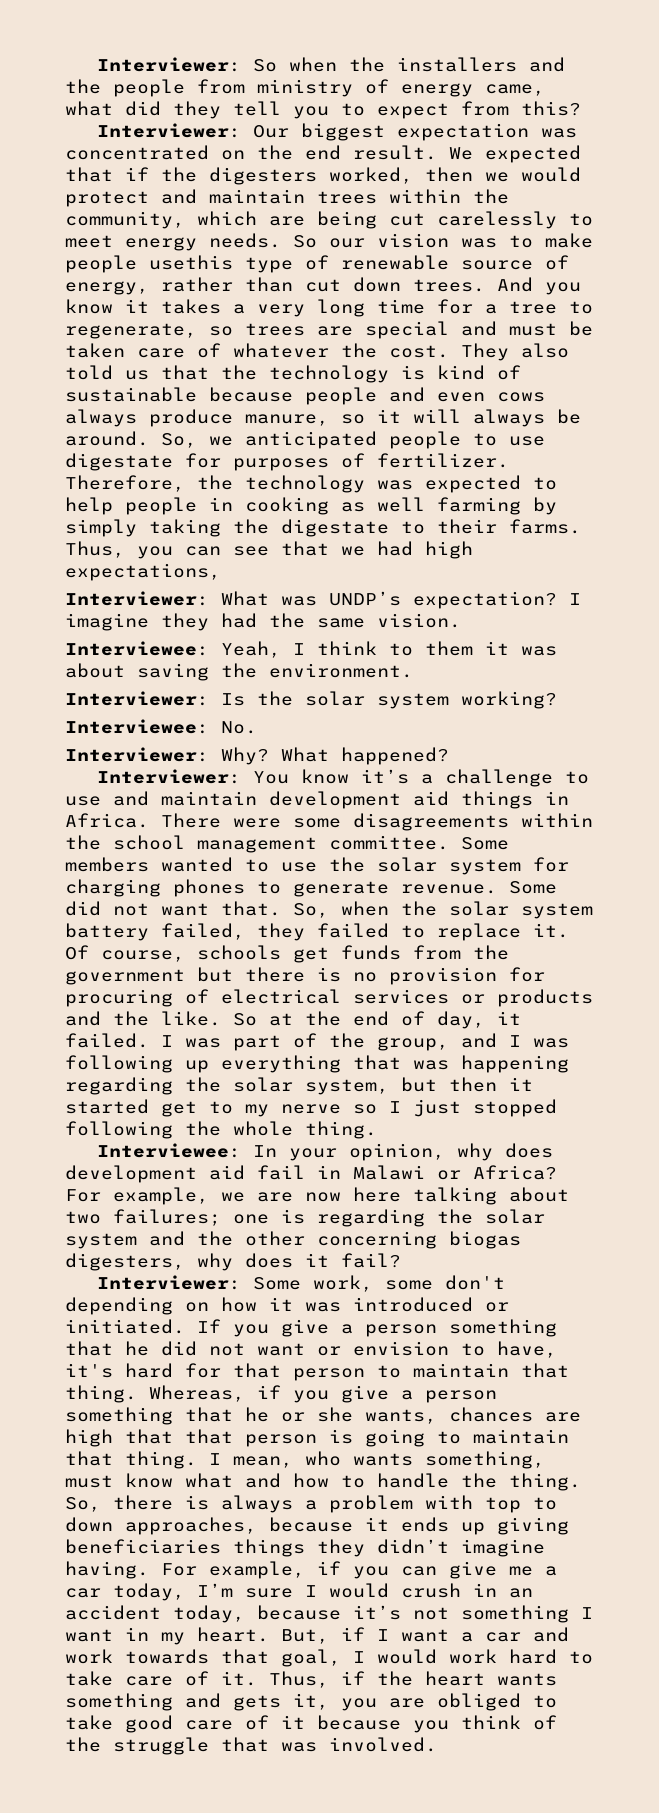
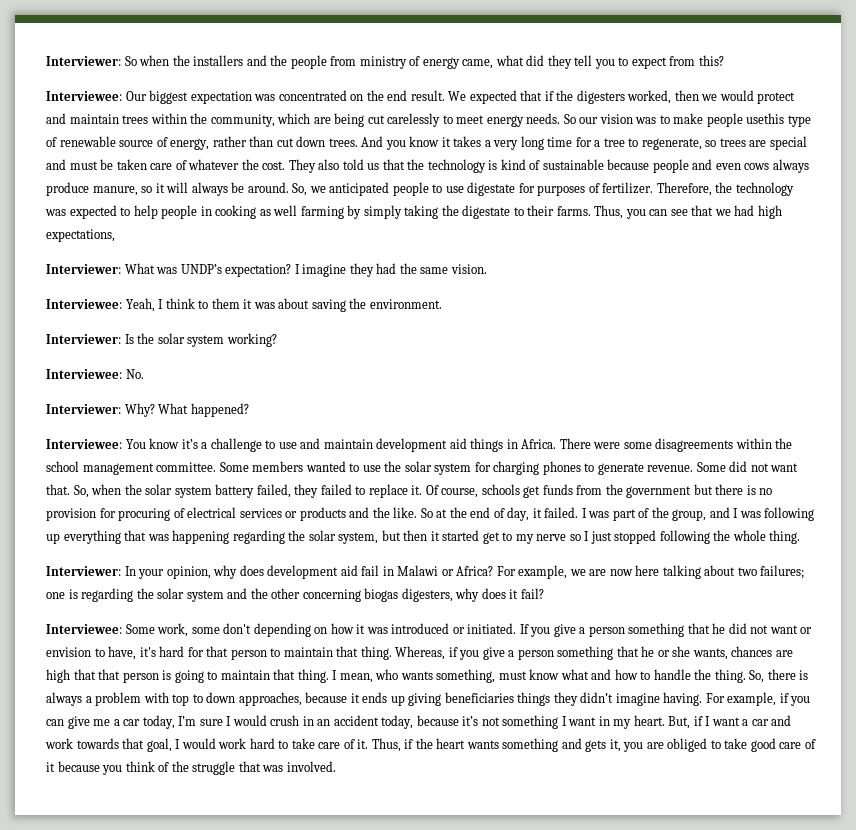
- Interviewer: Our biggest expectation was concentrated on the end result.
+ Interviewee: Our biggest expectation was concentrated on the end result.
- Interviewer: You know it’s a challenge to use and maintain development aid things in Africa.
+ Interviewee: You know it’s a challenge to use and maintain development aid things in Africa.
- Interviewee: In your opinion, why does development aid fail in Malawi or Africa?
+ Interviewer: In your opinion, why does development aid fail in Malawi or Africa?
- Interviewer: Some work, some don't depending on how it was introduced or initiated.
+ Interviewee: Some work, some don't depending on how it was introduced or initiated.

